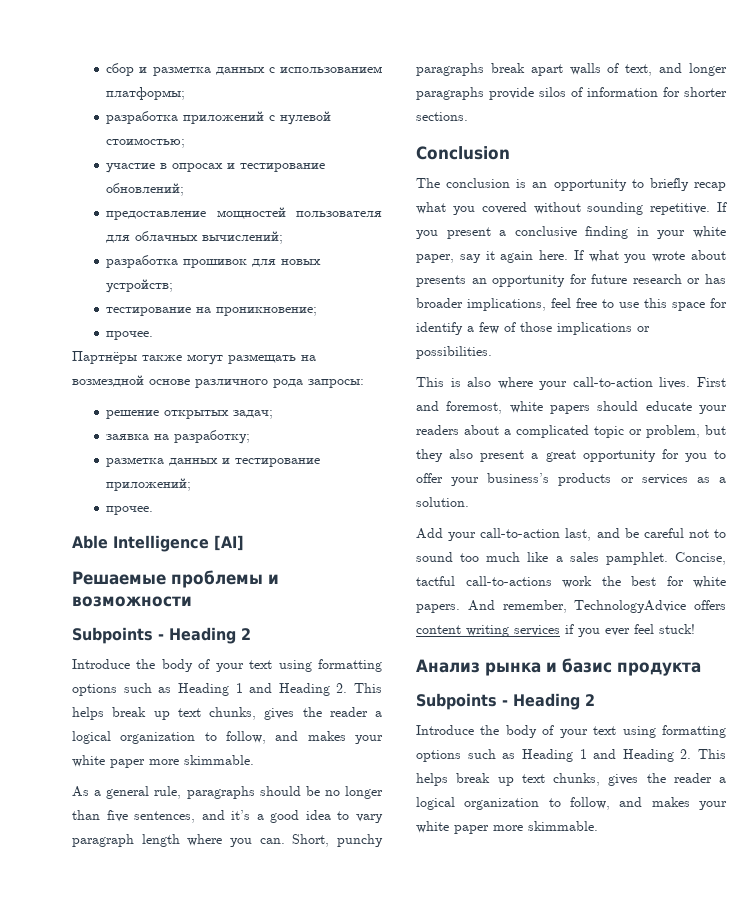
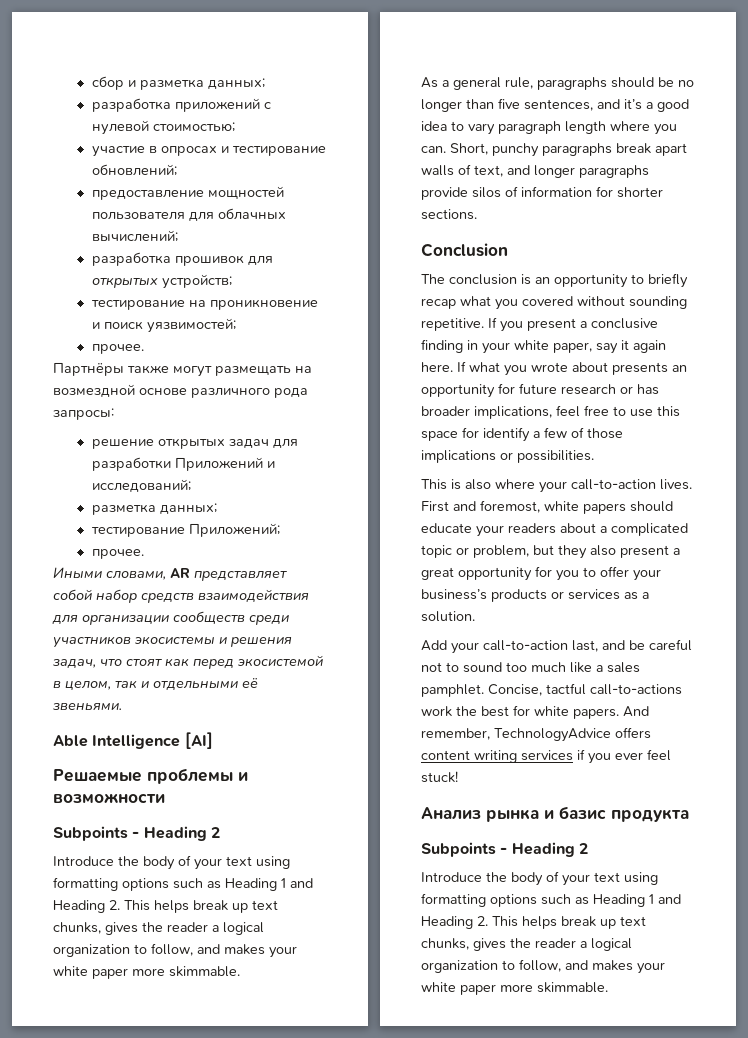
- сбор и разметка данных с использованием платформы;
+ сбор и разметка данных;
- разработка прошивок для новых устройств;
+ разработка прошивок для открытых устройств;
- тестирование на проникновение;
+ тестирование на проникновение и поиск уязвимостей;
- решение открытых задач;
- заявка на разработку;
- разметка данных и тестирование приложений;
+ решение открытых задач для разработки Приложений и исследований;
+ разметка данных;
+ тестирование Приложений;
  прочее.
+ Иными словами, AR представляет собой набор средств взаимодействия для организации сообществ среди участников экосистемы и решения задач, что стоят как перед экосистемой в целом, так и отдельными её звеньями.

